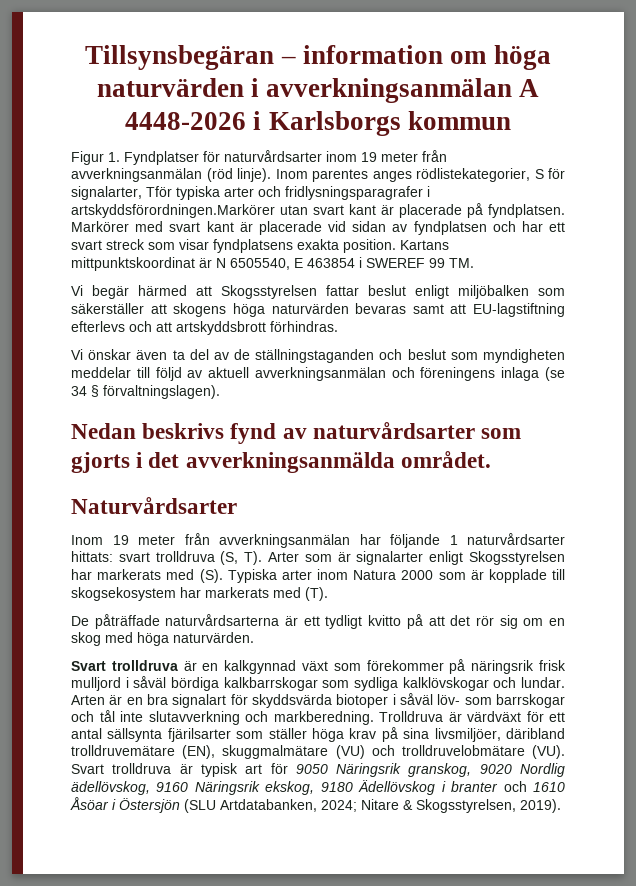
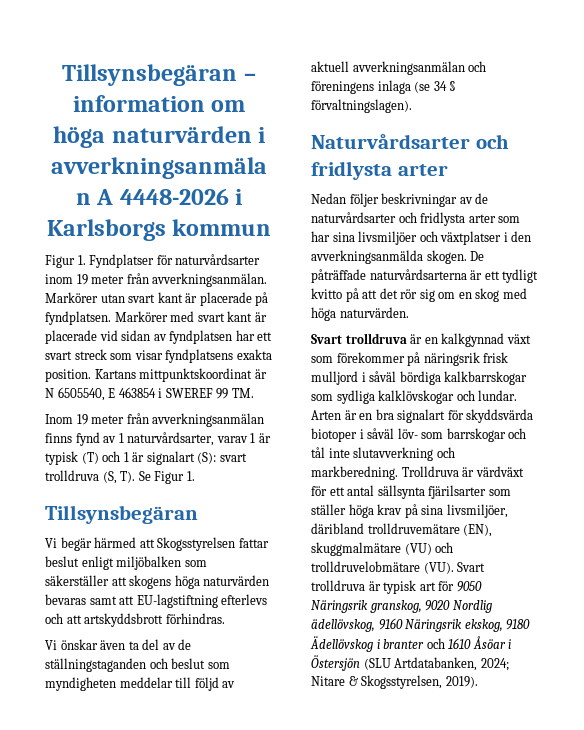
- Figur 1. Fyndplatser för naturvårdsarter inom 19 meter från avverkningsanmälan (röd linje). Inom parentes anges rödlistekategorier, S för signalarter, Tför typiska arter och fridlysningsparagrafer i artskyddsförordningen.Markörer utan svart kant är placerade på fyndplatsen.
+ Figur 1. Fyndplatser för naturvårdsarter inom 19 meter från avverkningsanmälan. Markörer utan svart kant är placerade på fyndplatsen.
- Markörer med svart kant är placerade vid sidan av fyndplatsen och har ett svart streck som visar fyndplatsens exakta position.
+ Markörer med svart kant är placerade vid sidan av fyndplatsen har ett svart streck som visar fyndplatsens exakta position.
+ Inom 19 meter från avverkningsanmälan finns fynd av 1 naturvårdsarter, varav 1 är typisk (T) och 1 är signalart (S): svart trolldruva (S, T). Se Figur 1.
+ Tillsynsbegäran
- Nedan beskrivs fynd av naturvårdsarter som gjorts i det avverkningsanmälda området.
- Naturvårdsarter
- Inom 19 meter från avverkningsanmälan har följande 1 naturvårdsarter hittats: svart trolldruva (S, T). Arter som är signalarter enligt Skogsstyrelsen har markerats med (S). Typiska arter inom Natura 2000 som är kopplade till skogsekosystem har markerats med (T).
- De påträffade naturvårdsarterna är ett tydligt kvitto på att det rör sig om en skog med höga naturvärden.
+ Naturvårdsarter och fridlysta arter
+ Nedan följer beskrivningar av de naturvårdsarter och fridlysta arter som har sina livsmiljöer och växtplatser i den avverkningsanmälda skogen. De påträffade naturvårdsarterna är ett tydligt kvitto på att det rör sig om en skog med höga naturvärden.

